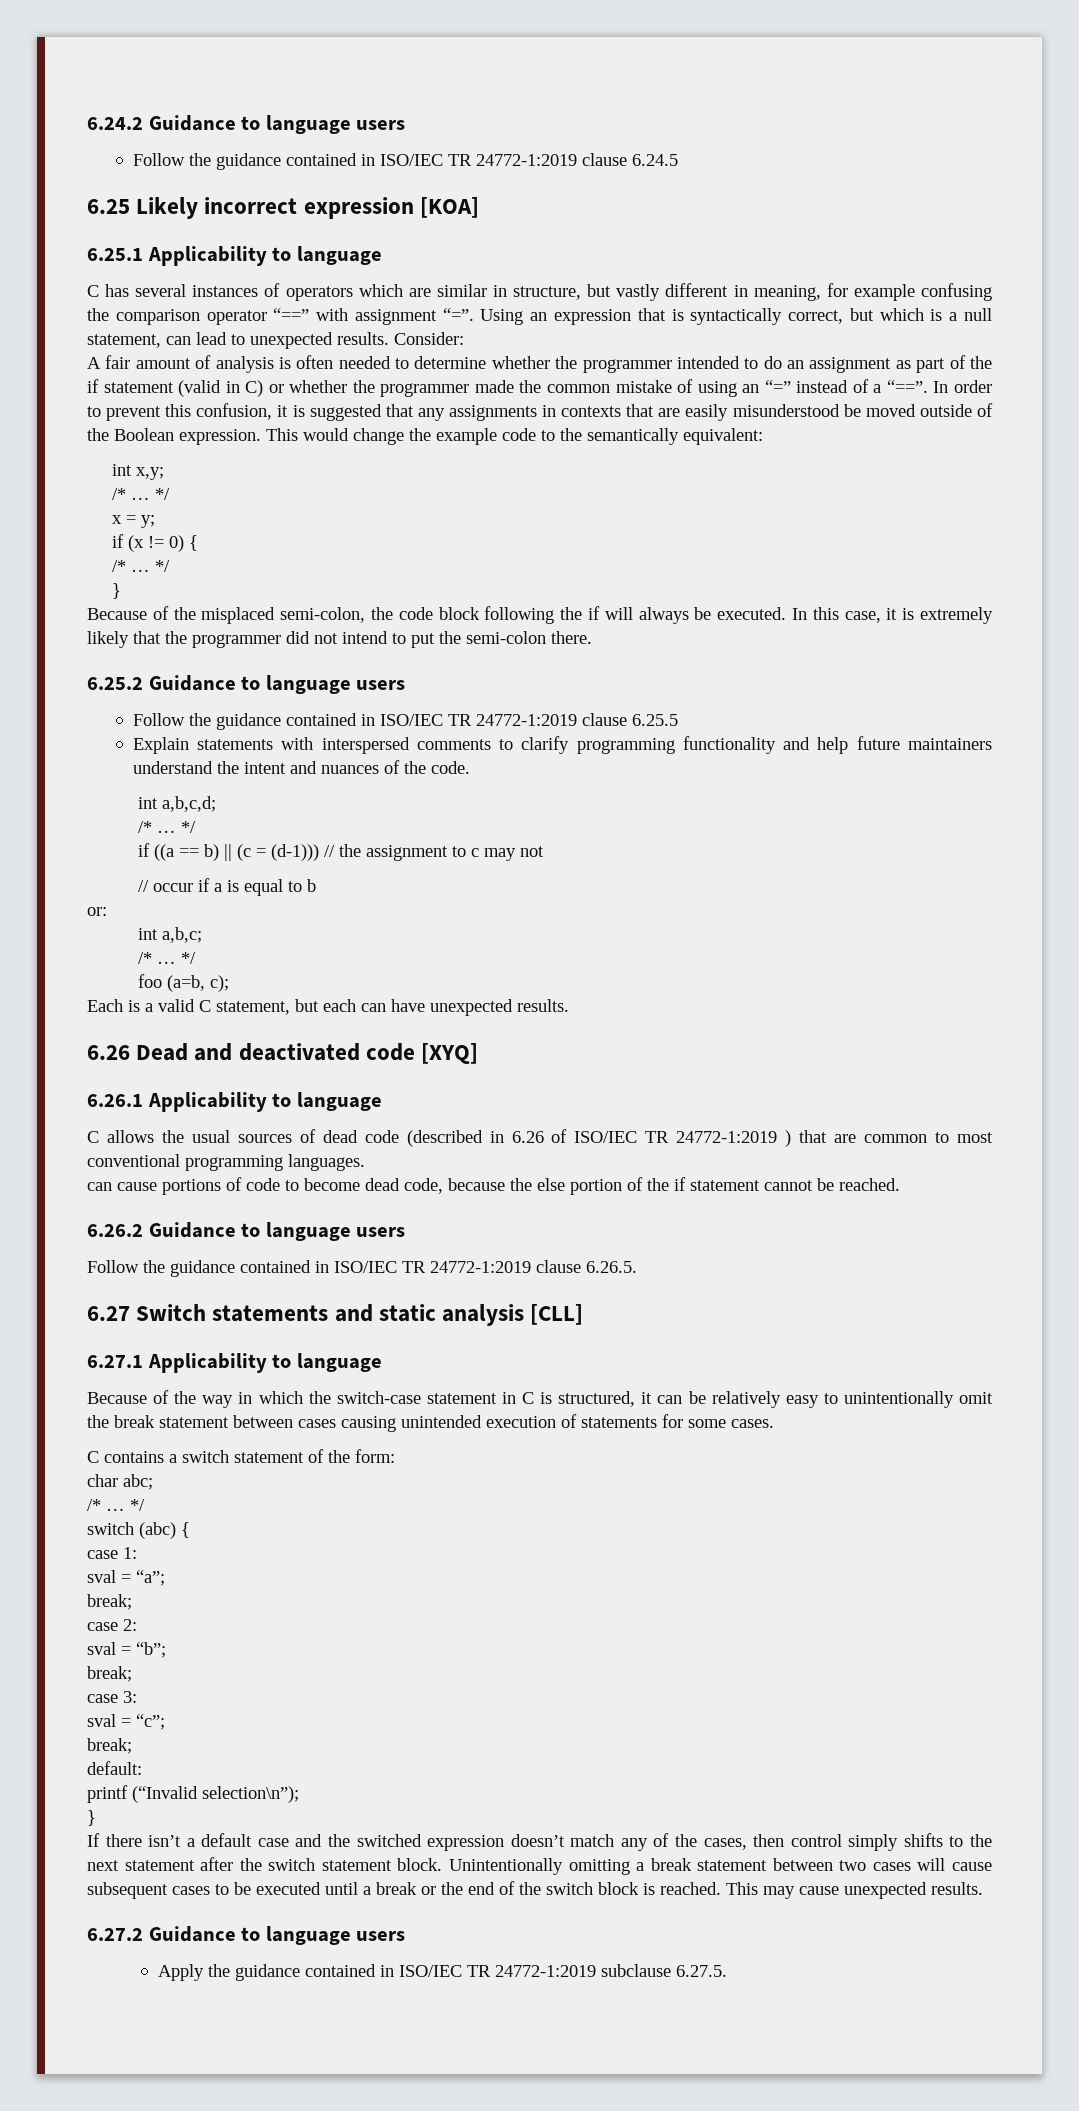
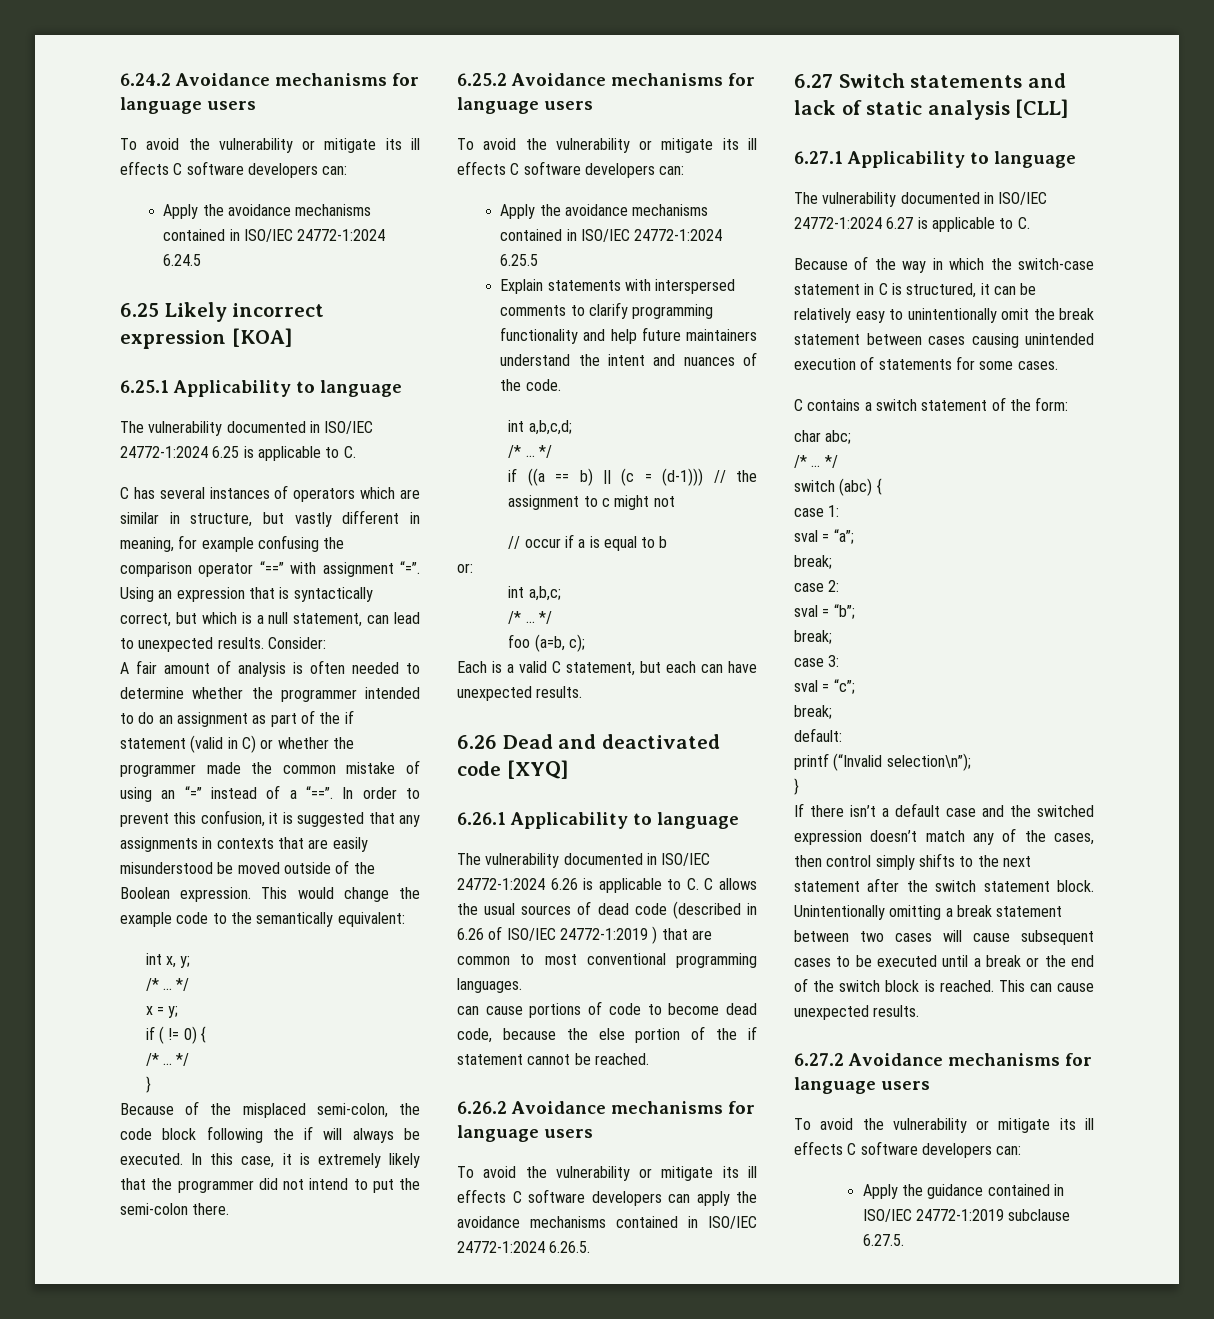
- 6.24.2 Guidance to language users
- Follow the guidance contained in ISO/IEC TR 24772-1:2019 clause 6.24.5
+ 6.24.2 Avoidance mechanisms for language users
+ To avoid the vulnerability or mitigate its ill effects C software developers can:
+ Apply the avoidance mechanisms contained in ISO/IEC 24772-1:2024 6.24.5
+ The vulnerability documented in ISO/IEC 24772-1:2024 6.25 is applicable to C.
- int x,y;
+ int x, y;
- if (x != 0) {
+ if ( != 0) {
- 6.25.2 Guidance to language users
- Follow the guidance contained in ISO/IEC TR 24772-1:2019 clause 6.25.5
+ 6.25.2 Avoidance mechanisms for language users
+ To avoid the vulnerability or mitigate its ill effects C software developers can:
+ Apply the avoidance mechanisms contained in ISO/IEC 24772-1:2024 6.25.5
- if ((a == b) || (c = (d-1))) // the assignment to c may not
+ if ((a == b) || (c = (d-1))) // the assignment to c might not
- C allows the usual sources of dead code (described in 6.26 of ISO/IEC TR 24772-1:2019 ) that are common to most conventional programming languages.
+ The vulnerability documented in ISO/IEC 24772-1:2024 6.26 is applicable to C. C allows the usual sources of dead code (described in 6.26 of ISO/IEC 24772-1:2019 ) that are common to most conventional programming languages.
- 6.26.2 Guidance to language users
- Follow the guidance contained in ISO/IEC TR 24772-1:2019 clause 6.26.5.
+ 6.26.2 Avoidance mechanisms for language users
+ To avoid the vulnerability or mitigate its ill effects C software developers can apply the avoidance mechanisms contained in ISO/IEC 24772-1:2024 6.26.5.
- 6.27 Switch statements and static analysis [CLL]
+ 6.27 Switch statements and lack of static analysis [CLL]
+ The vulnerability documented in ISO/IEC 24772-1:2024 6.27 is applicable to C.
- This may cause unexpected results.
+ This can cause unexpected results.
- 6.27.2 Guidance to language users
+ 6.27.2 Avoidance mechanisms for language users
+ To avoid the vulnerability or mitigate its ill effects C software developers can:
- Apply the guidance contained in ISO/IEC TR 24772-1:2019 subclause 6.27.5.
+ Apply the guidance contained in ISO/IEC 24772-1:2019 subclause 6.27.5.

